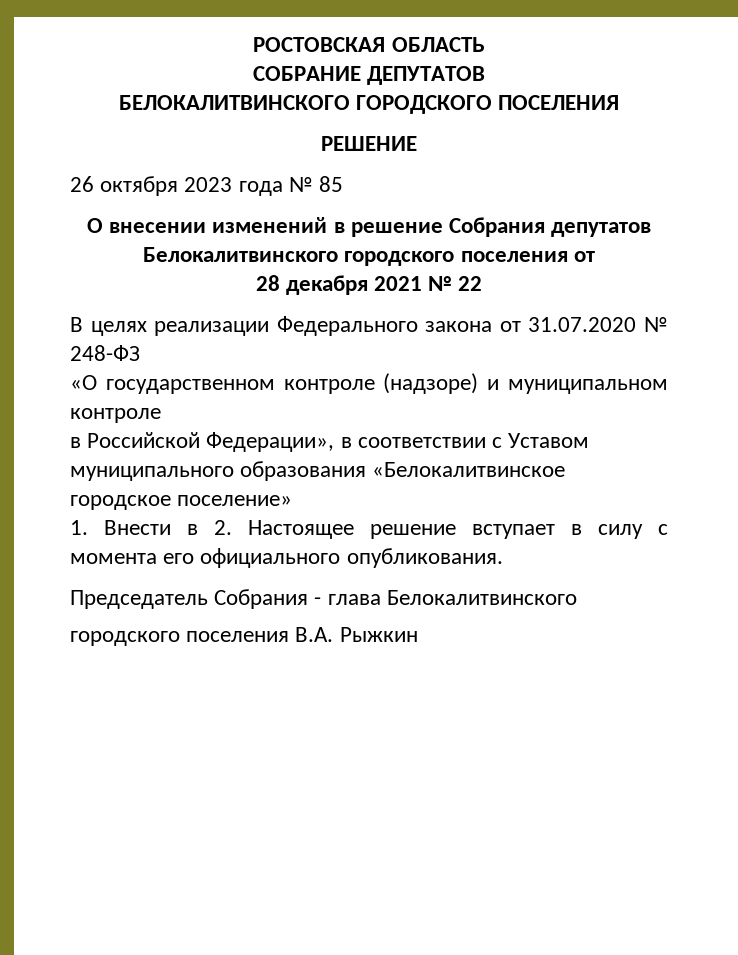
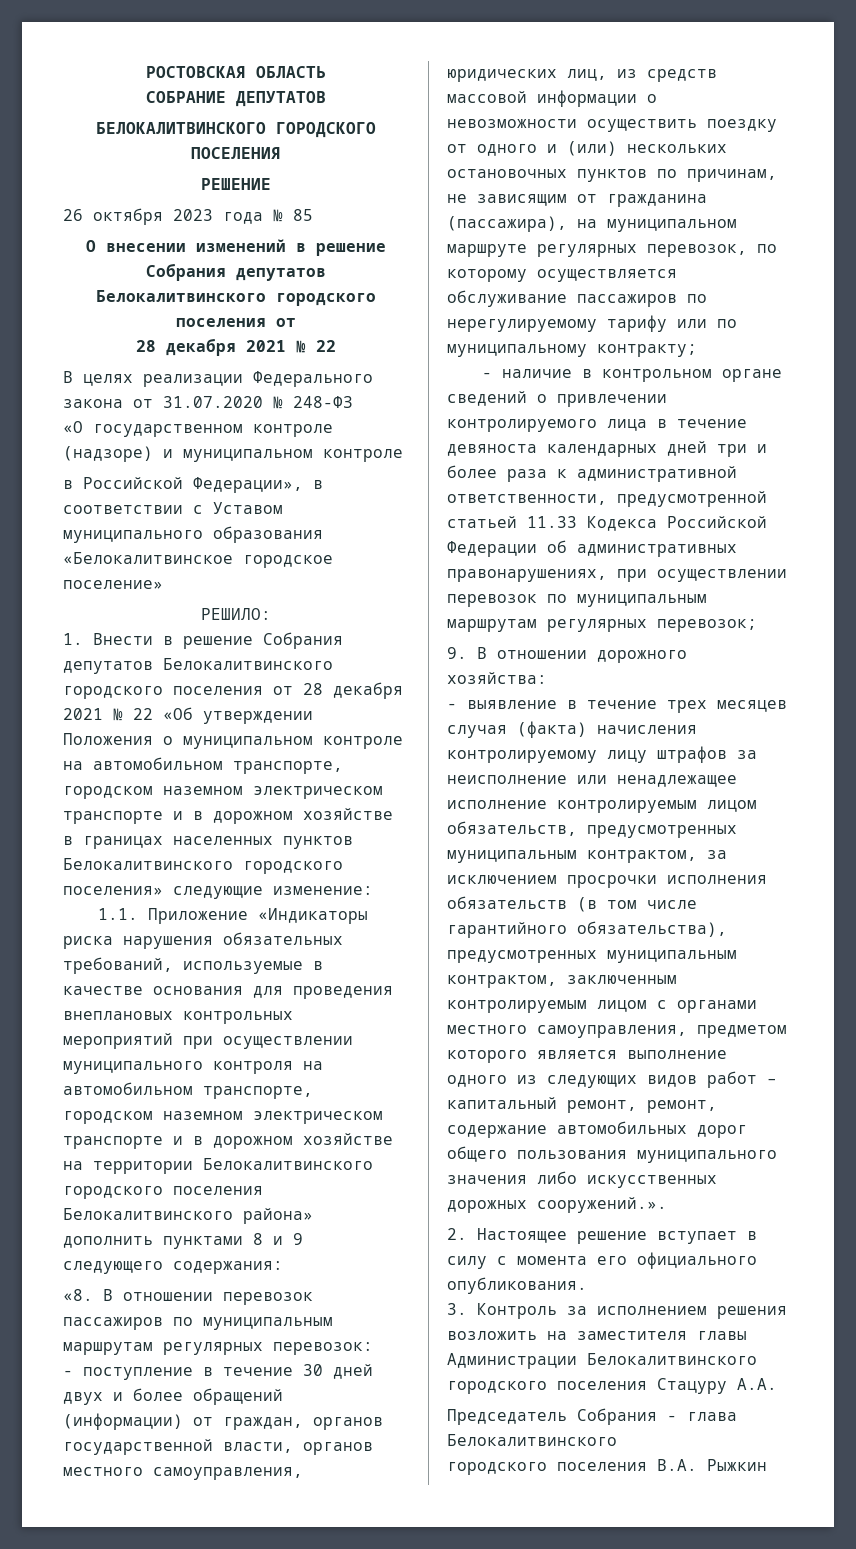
+ РЕШИЛО:
- 1. Внести в 2. Настоящее решение вступает в силу с момента его официального опубликования.
+ 1. Внести в решение Собрания депутатов Белокалитвинского городского поселения от 28 декабря 2021 № 22 «Об утверждении Положения о муниципальном контроле на автомобильном транспорте, городском наземном электрическом транспорте и в дорожном хозяйстве в границах населенных пунктов Белокалитвинского городского поселения» следующие изменение:
+ 1.1. Приложение «Индикаторы риска нарушения обязательных требований, используемые в качестве основания для проведения внеплановых контрольных мероприятий при осуществлении муниципального контроля на автомобильном транспорте, городском наземном электрическом транспорте и в дорожном хозяйстве на территории Белокалитвинского городского поселения Белокалитвинского района» дополнить пунктами 8 и 9 следующего содержания:
+ «8. В отношении перевозок пассажиров по муниципальным маршрутам регулярных перевозок:
+ - поступление в течение 30 дней двух и более обращений (информации) от граждан, органов государственной власти, органов местного самоуправления, юридических лиц, из средств массовой информации о невозможности осуществить поездку от одного и (или) нескольких остановочных пунктов по причинам, не зависящим от гражданина (пассажира), на муниципальном маршруте регулярных перевозок, по которому осуществляется обслуживание пассажиров по нерегулируемому тарифу или по муниципальному контракту;
+ - наличие в контрольном органе сведений о привлечении контролируемого лица в течение девяноста календарных дней три и более раза к административной ответственности, предусмотренной статьей 11.33 Кодекса Российской Федерации об административных правонарушениях, при осуществлении перевозок по муниципальным маршрутам регулярных перевозок;
+ 9. В отношении дорожного хозяйства:
+ - выявление в течение трех месяцев случая (факта) начисления контролируемому лицу штрафов за неисполнение или ненадлежащее исполнение контролируемым лицом обязательств, предусмотренных муниципальным контрактом, за исключением просрочки исполнения обязательств (в том числе гарантийного обязательства), предусмотренных муниципальным контрактом, заключенным контролируемым лицом с органами местного самоуправления, предметом которого является выполнение одного из следующих видов работ – капитальный ремонт, ремонт, содержание автомобильных дорог общего пользования муниципального значения либо искусственных дорожных сооружений.».
+ 2. Настоящее решение вступает в силу с момента его официального опубликования.
+ 3. Контроль за исполнением решения возложить на заместителя главы Администрации Белокалитвинского городского поселения Стацуру А.А.

